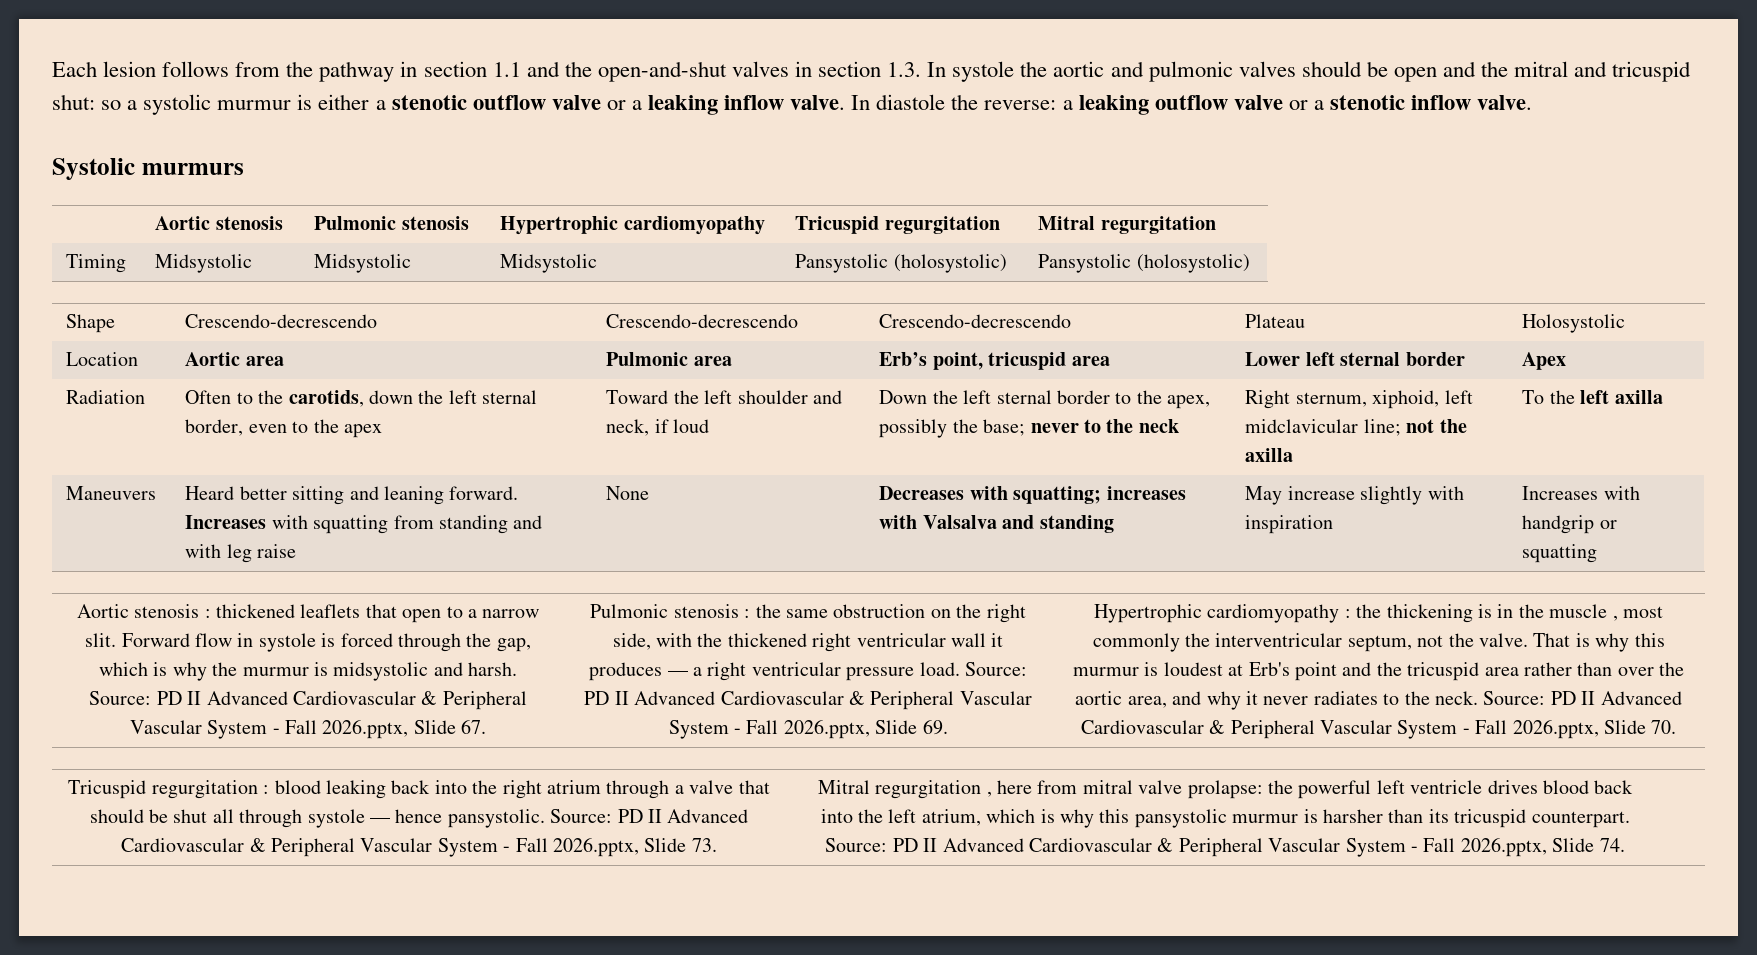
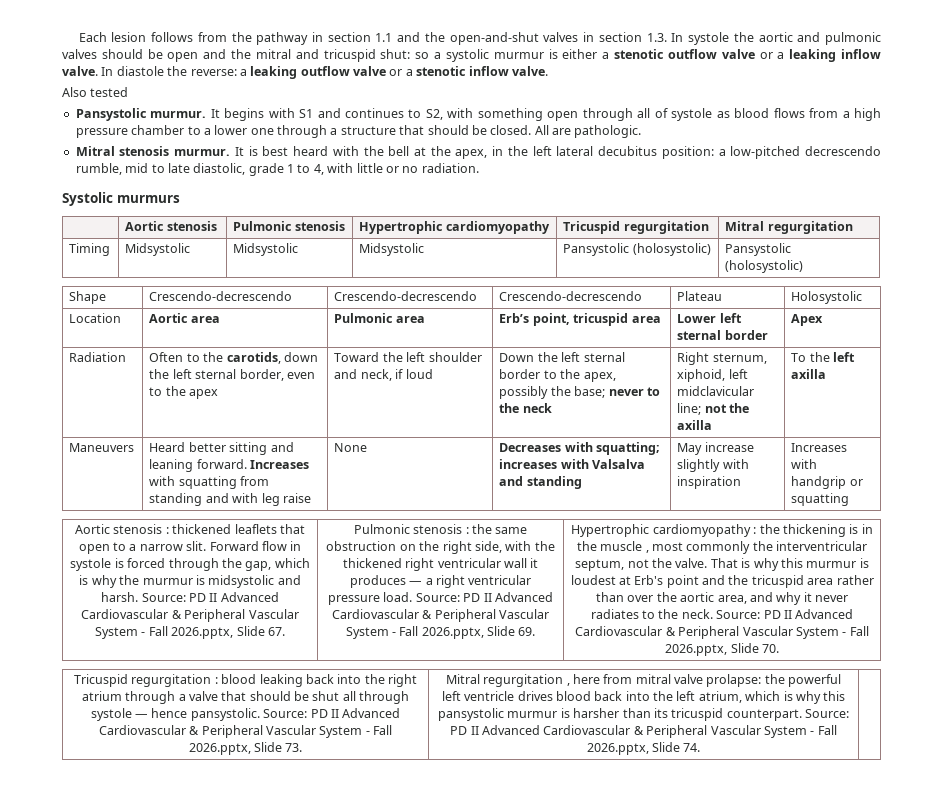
+ Also tested
+ Pansystolic murmur. It begins with S1 and continues to S2, with something open through all of systole as blood flows from a high pressure chamber to a lower one through a structure that should be closed. All are pathologic.
+ Mitral stenosis murmur. It is best heard with the bell at the apex, in the left lateral decubitus position: a low-pitched decrescendo rumble, mid to late diastolic, grade 1 to 4, with little or no radiation.

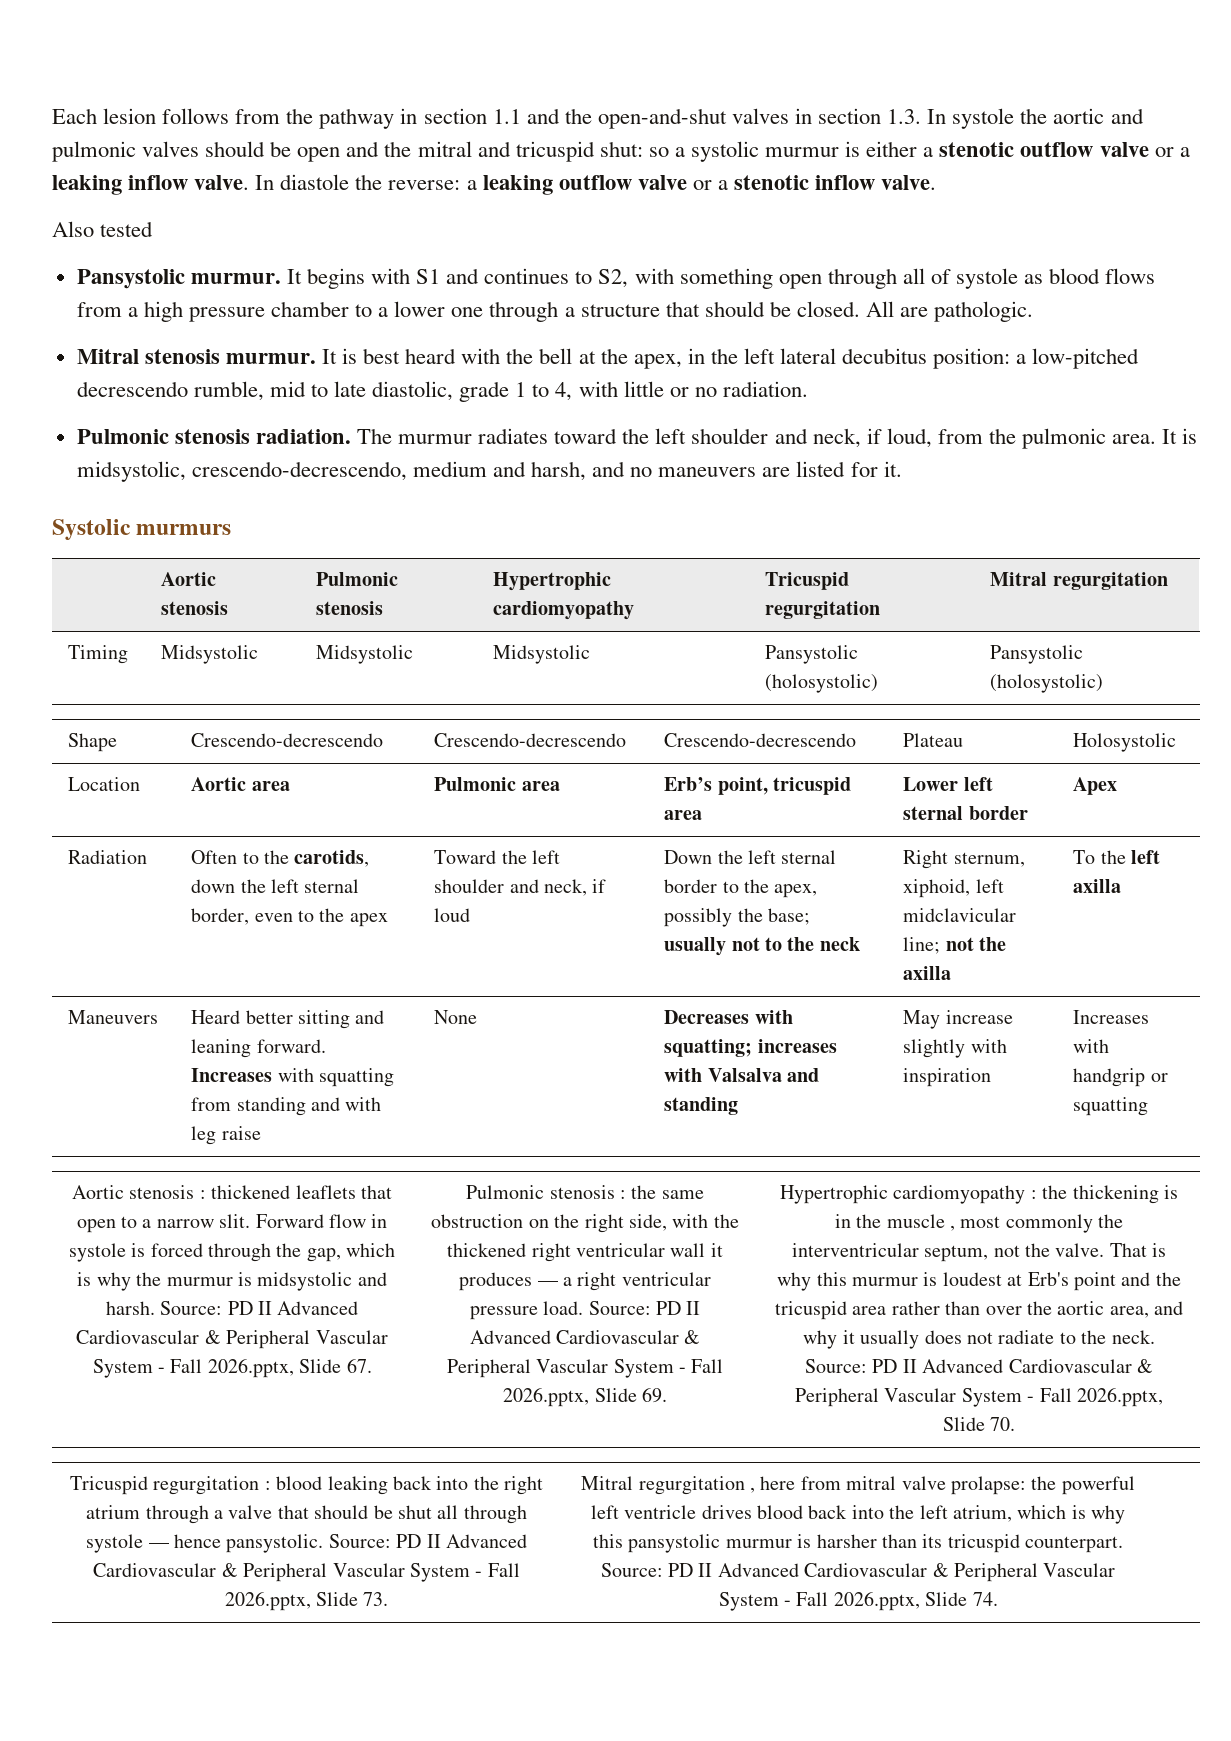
+ Pulmonic stenosis radiation. The murmur radiates toward the left shoulder and neck, if loud, from the pulmonic area. It is midsystolic, crescendo-decrescendo, medium and harsh, and no maneuvers are listed for it.
- Down the left sternal border to the apex, possibly the base; never to the neck
+ Down the left sternal border to the apex, possibly the base; usually not to the neck
- That is why this murmur is loudest at Erb's point and the tricuspid area rather than over the aortic area, and why it never radiates to the neck.
+ That is why this murmur is loudest at Erb's point and the tricuspid area rather than over the aortic area, and why it usually does not radiate to the neck.

